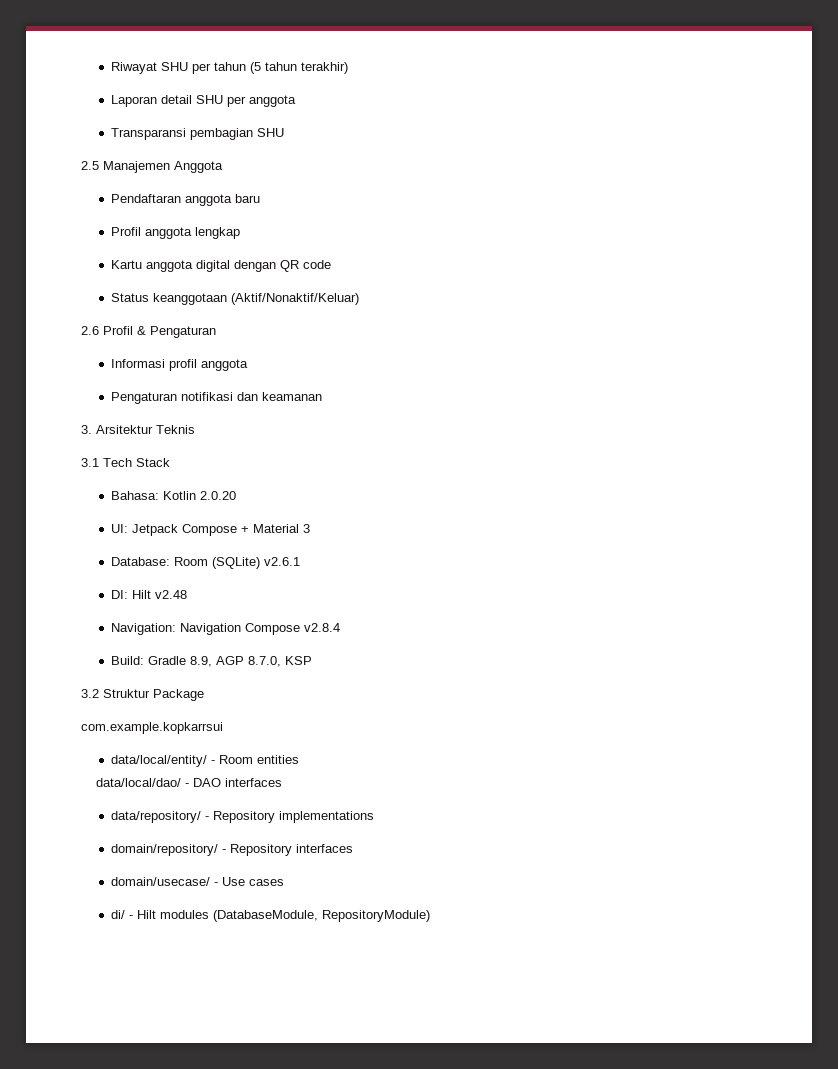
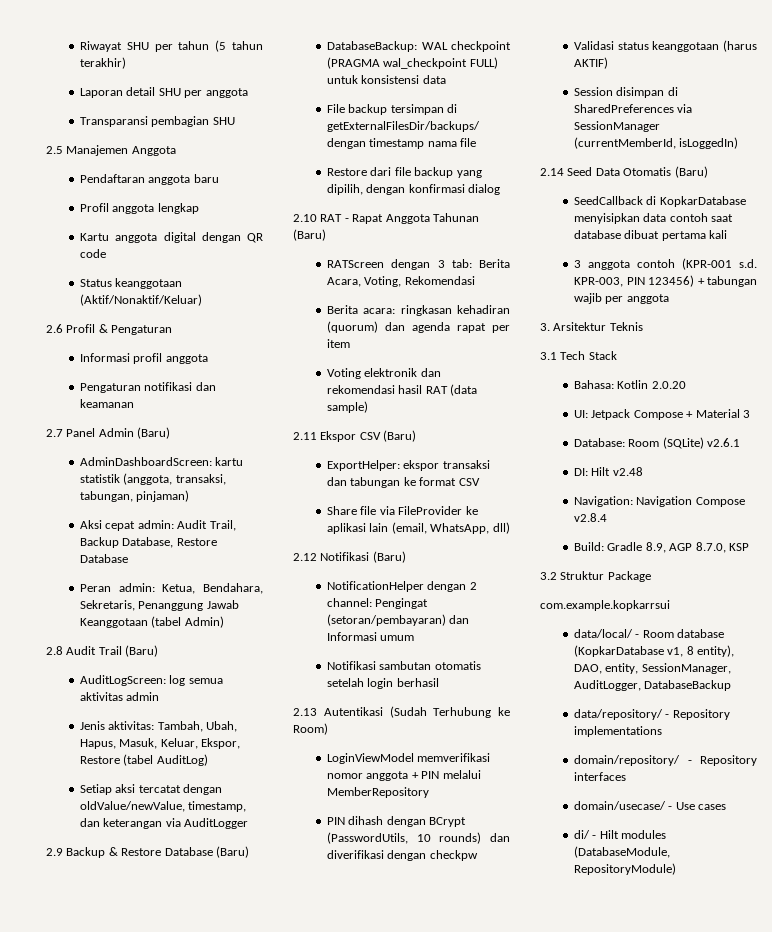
+ 2.7 Panel Admin (Baru)
+ AdminDashboardScreen: kartu statistik (anggota, transaksi, tabungan, pinjaman)
+ Aksi cepat admin: Audit Trail, Backup Database, Restore Database
+ Peran admin: Ketua, Bendahara, Sekretaris, Penanggung Jawab Keanggotaan (tabel Admin)
+ 2.8 Audit Trail (Baru)
+ AuditLogScreen: log semua aktivitas admin
+ Jenis aktivitas: Tambah, Ubah, Hapus, Masuk, Keluar, Ekspor, Restore (tabel AuditLog)
+ Setiap aksi tercatat dengan oldValue/newValue, timestamp, dan keterangan via AuditLogger
+ 2.9 Backup & Restore Database (Baru)
+ DatabaseBackup: WAL checkpoint (PRAGMA wal_checkpoint FULL) untuk konsistensi data
+ File backup tersimpan di getExternalFilesDir/backups/ dengan timestamp nama file
+ Restore dari file backup yang dipilih, dengan konfirmasi dialog
+ 2.10 RAT - Rapat Anggota Tahunan (Baru)
+ RATScreen dengan 3 tab: Berita Acara, Voting, Rekomendasi
+ Berita acara: ringkasan kehadiran (quorum) dan agenda rapat per item
+ Voting elektronik dan rekomendasi hasil RAT (data sample)
+ 2.11 Ekspor CSV (Baru)
+ ExportHelper: ekspor transaksi dan tabungan ke format CSV
+ Share file via FileProvider ke aplikasi lain (email, WhatsApp, dll)
+ 2.12 Notifikasi (Baru)
+ NotificationHelper dengan 2 channel: Pengingat (setoran/pembayaran) dan Informasi umum
+ Notifikasi sambutan otomatis setelah login berhasil
+ 2.13 Autentikasi (Sudah Terhubung ke Room)
+ LoginViewModel memverifikasi nomor anggota + PIN melalui MemberRepository
+ PIN dihash dengan BCrypt (PasswordUtils, 10 rounds) dan diverifikasi dengan checkpw
+ Validasi status keanggotaan (harus AKTIF)
+ Session disimpan di SharedPreferences via SessionManager (currentMemberId, isLoggedIn)
+ 2.14 Seed Data Otomatis (Baru)
+ SeedCallback di KopkarDatabase menyisipkan data contoh saat database dibuat pertama kali
+ 3 anggota contoh (KPR-001 s.d. KPR-003, PIN 123456) + tabungan wajib per anggota
- data/local/entity/ - Room entities
- data/local/dao/ - DAO interfaces
+ data/local/ - Room database (KopkarDatabase v1, 8 entity), DAO, entity, SessionManager, AuditLogger, DatabaseBackup

